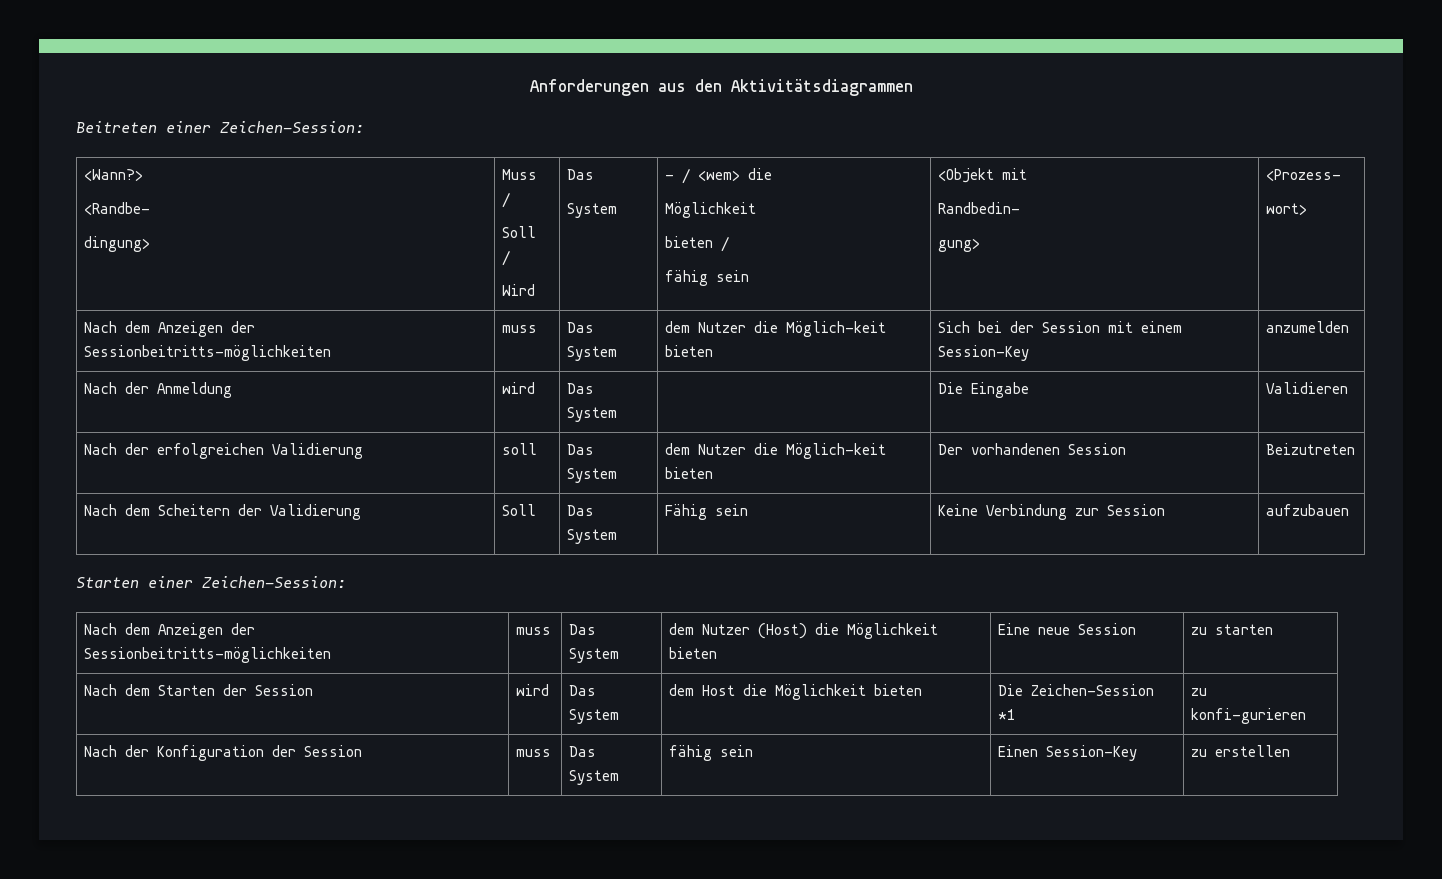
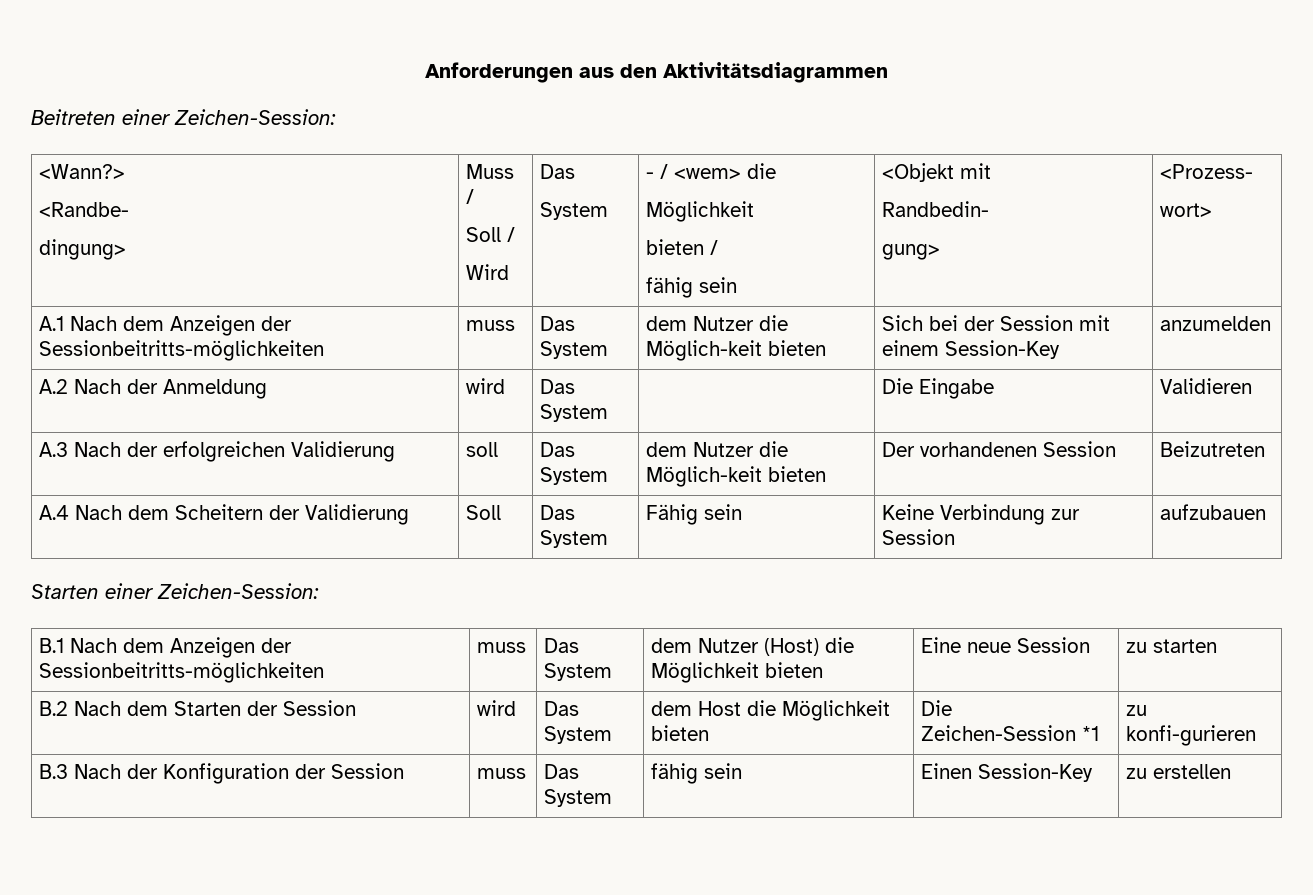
- Nach dem Anzeigen der Sessionbeitritts-möglichkeiten | muss | Das System | dem Nutzer die Möglich-keit bieten | Sich bei der Session mit einem Session-Key | anzumelden
+ A.1 Nach dem Anzeigen der Sessionbeitritts-möglichkeiten | muss | Das System | dem Nutzer die Möglich-keit bieten | Sich bei der Session mit einem Session-Key | anzumelden
- Nach der Anmeldung | wird | Das System | | Die Eingabe | Validieren
+ A.2 Nach der Anmeldung | wird | Das System | | Die Eingabe | Validieren
- Nach der erfolgreichen Validierung | soll | Das System | dem Nutzer die Möglich-keit bieten | Der vorhandenen Session | Beizutreten
+ A.3 Nach der erfolgreichen Validierung | soll | Das System | dem Nutzer die Möglich-keit bieten | Der vorhandenen Session | Beizutreten
- Nach dem Scheitern der Validierung | Soll | Das System | Fähig sein | Keine Verbindung zur Session | aufzubauen
+ A.4 Nach dem Scheitern der Validierung | Soll | Das System | Fähig sein | Keine Verbindung zur Session | aufzubauen
- Nach dem Anzeigen der Sessionbeitritts-möglichkeiten | muss | Das System | dem Nutzer (Host) die Möglichkeit bieten | Eine neue Session | zu starten
+ B.1 Nach dem Anzeigen der Sessionbeitritts-möglichkeiten | muss | Das System | dem Nutzer (Host) die Möglichkeit bieten | Eine neue Session | zu starten
- Nach dem Starten der Session | wird | Das System | dem Host die Möglichkeit bieten | Die Zeichen-Session *1 | zu konfi-gurieren
+ B.2 Nach dem Starten der Session | wird | Das System | dem Host die Möglichkeit bieten | Die Zeichen-Session *1 | zu konfi-gurieren
- Nach der Konfiguration der Session | muss | Das System | fähig sein | Einen Session-Key | zu erstellen
+ B.3 Nach der Konfiguration der Session | muss | Das System | fähig sein | Einen Session-Key | zu erstellen

